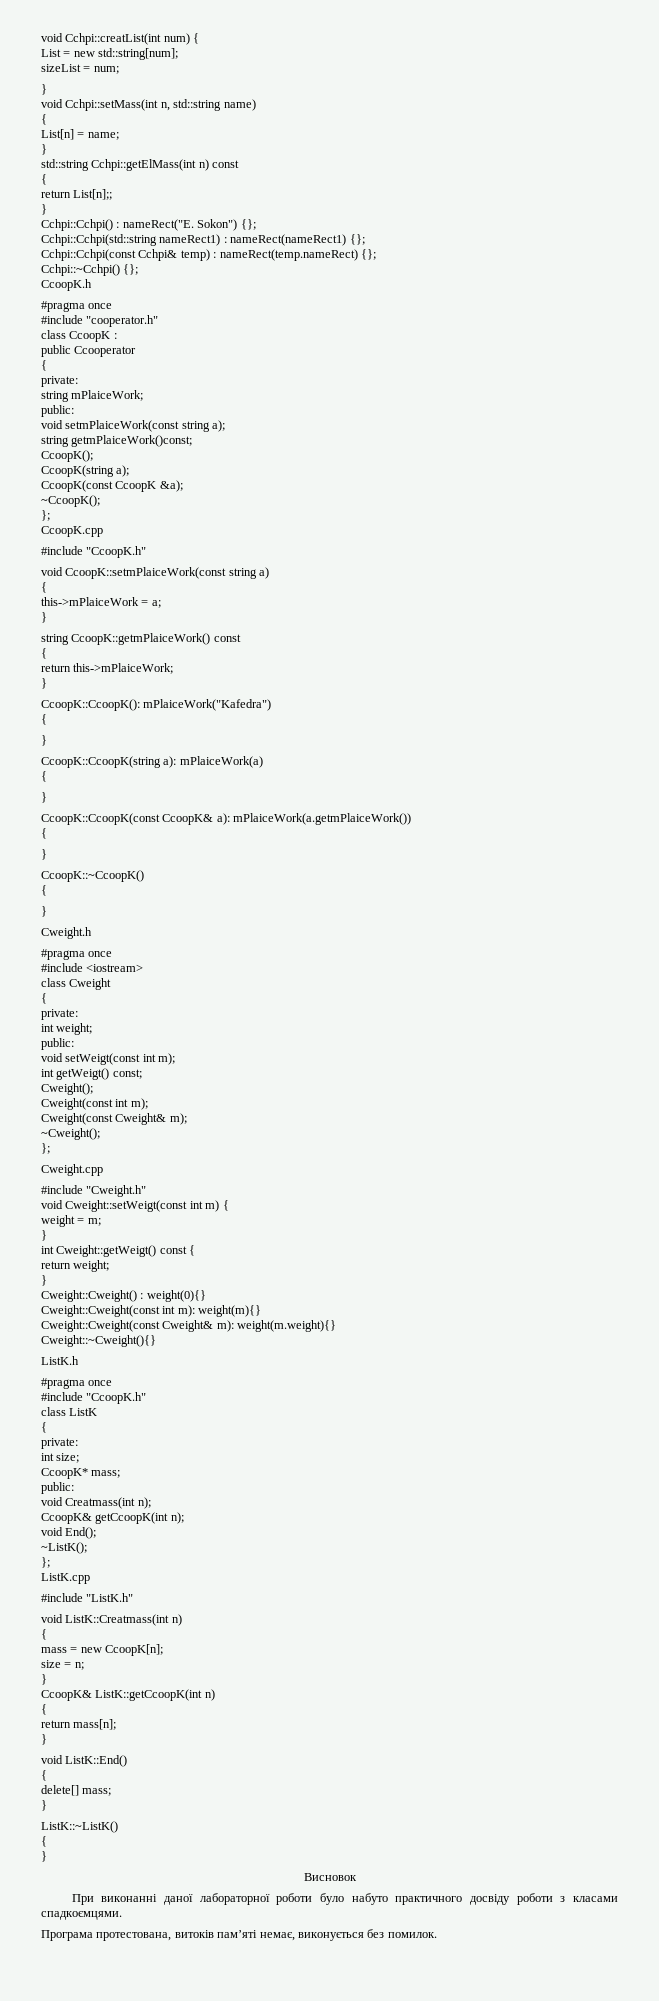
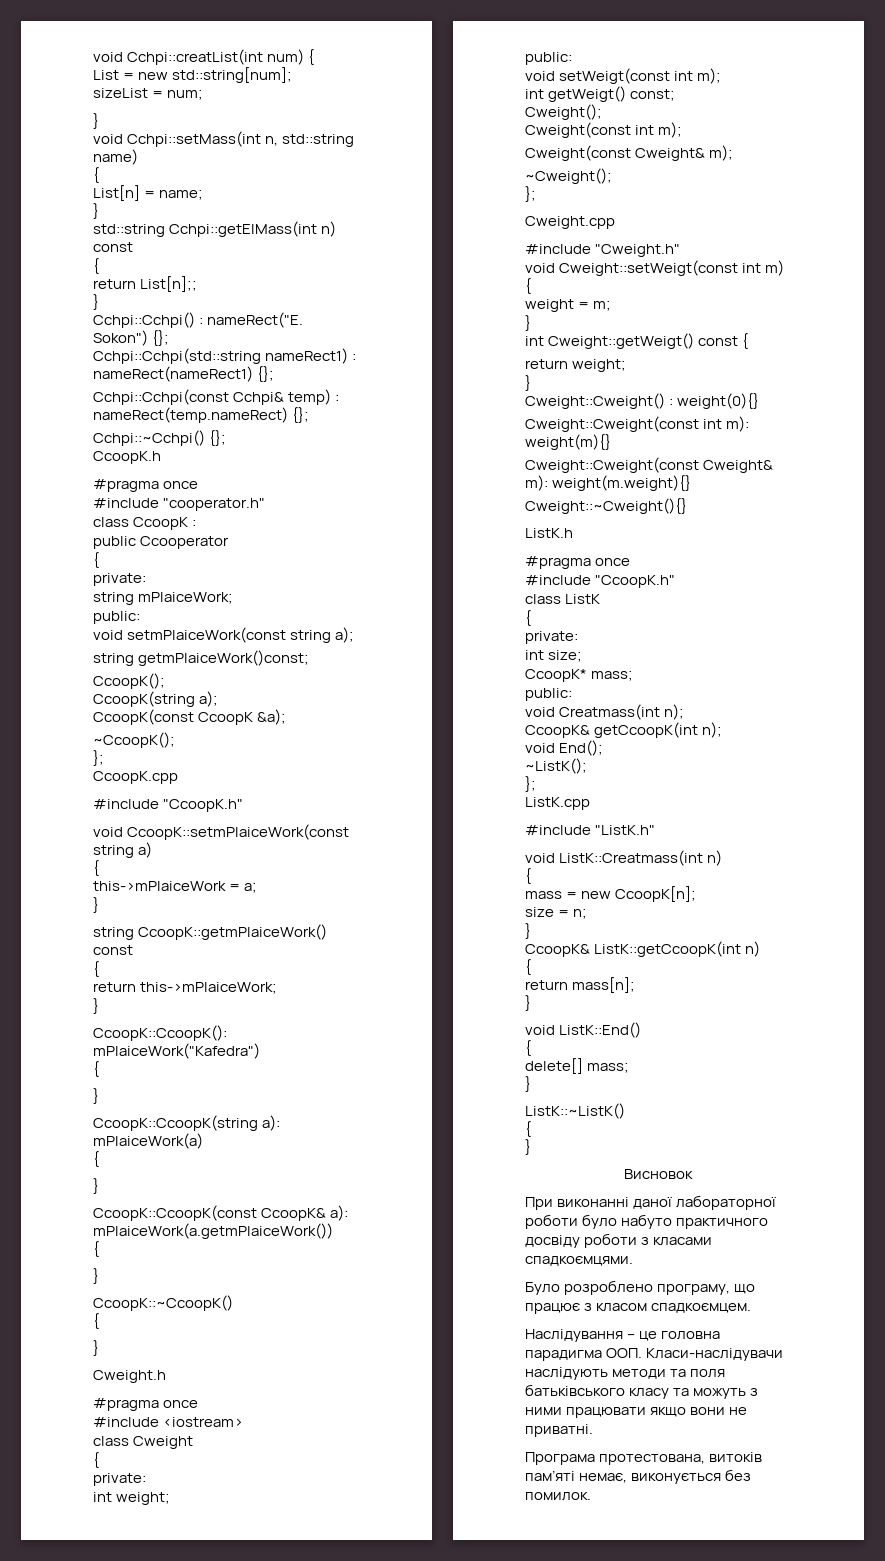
+ Було розроблено програму, що працює з класом спадкоємцем.
+ Наслідування – це головна парадигма ООП. Класи-наслідувачи наслідують методи та поля батьківського класу та можуть з ними працювати якщо вони не приватні.

